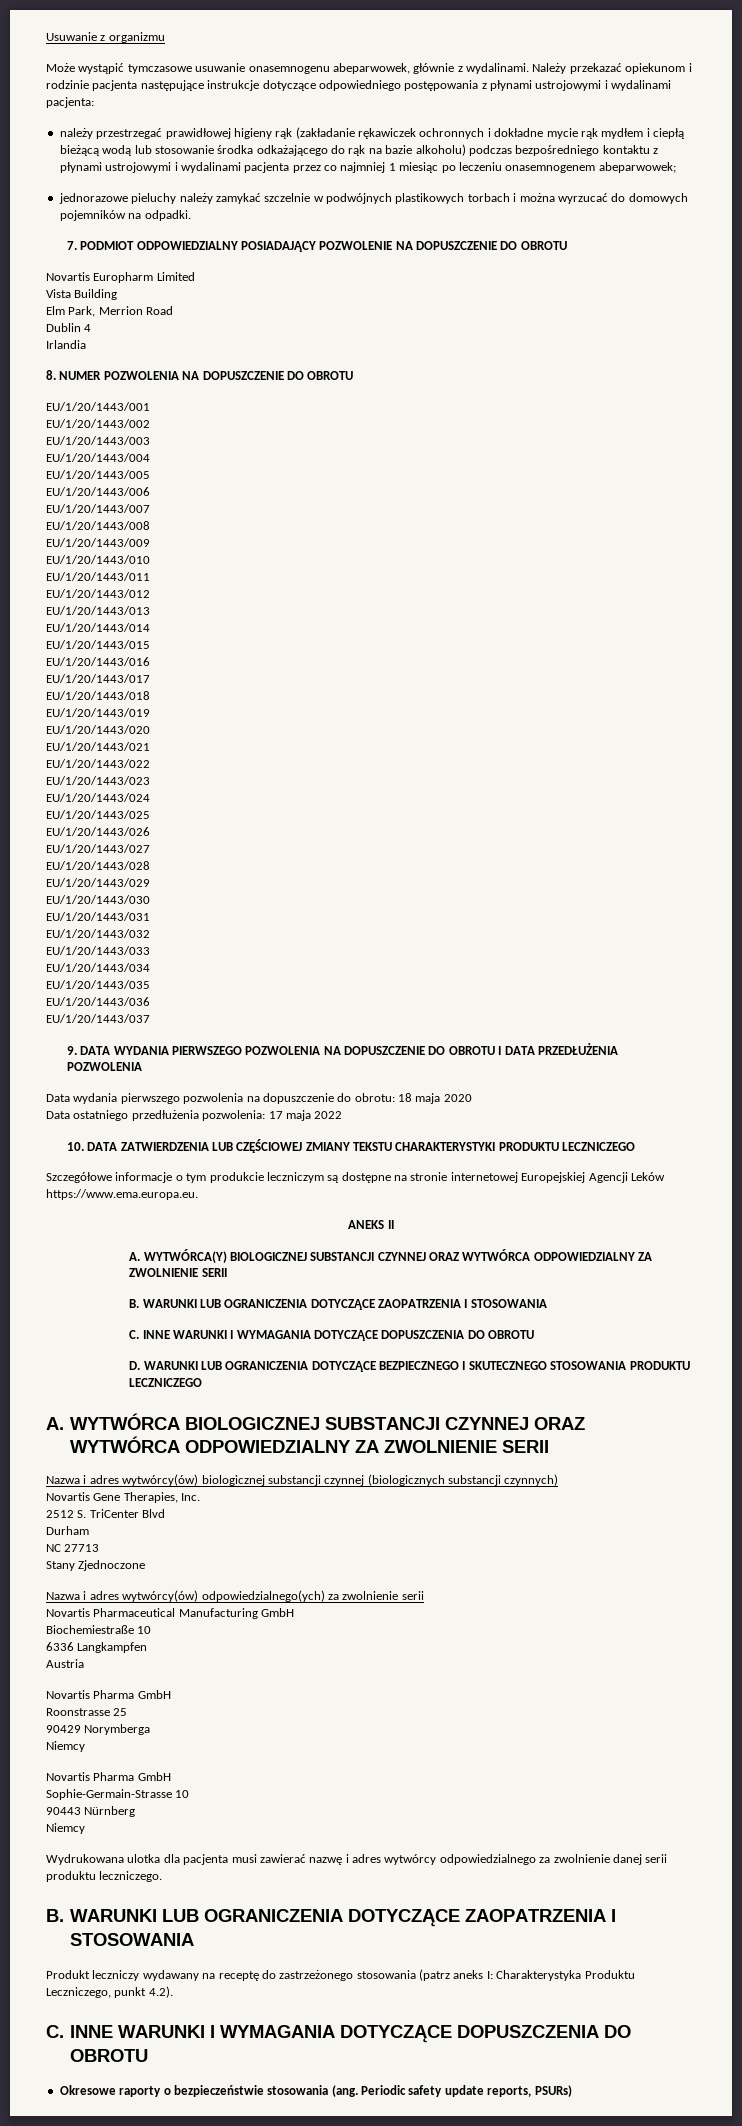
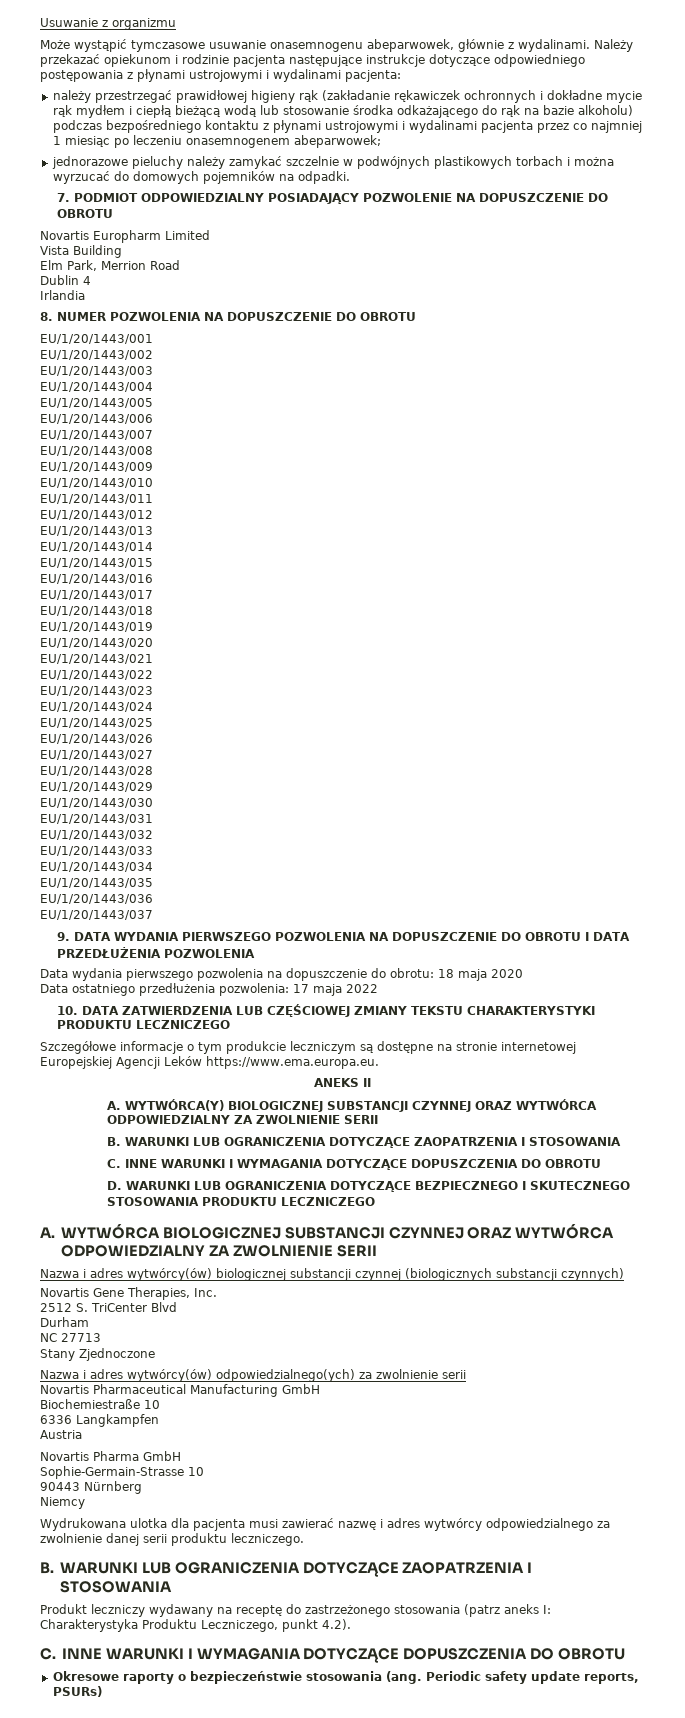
- Roonstrasse 25
- 90429 Norymberga
- Niemcy
- Novartis Pharma GmbH

